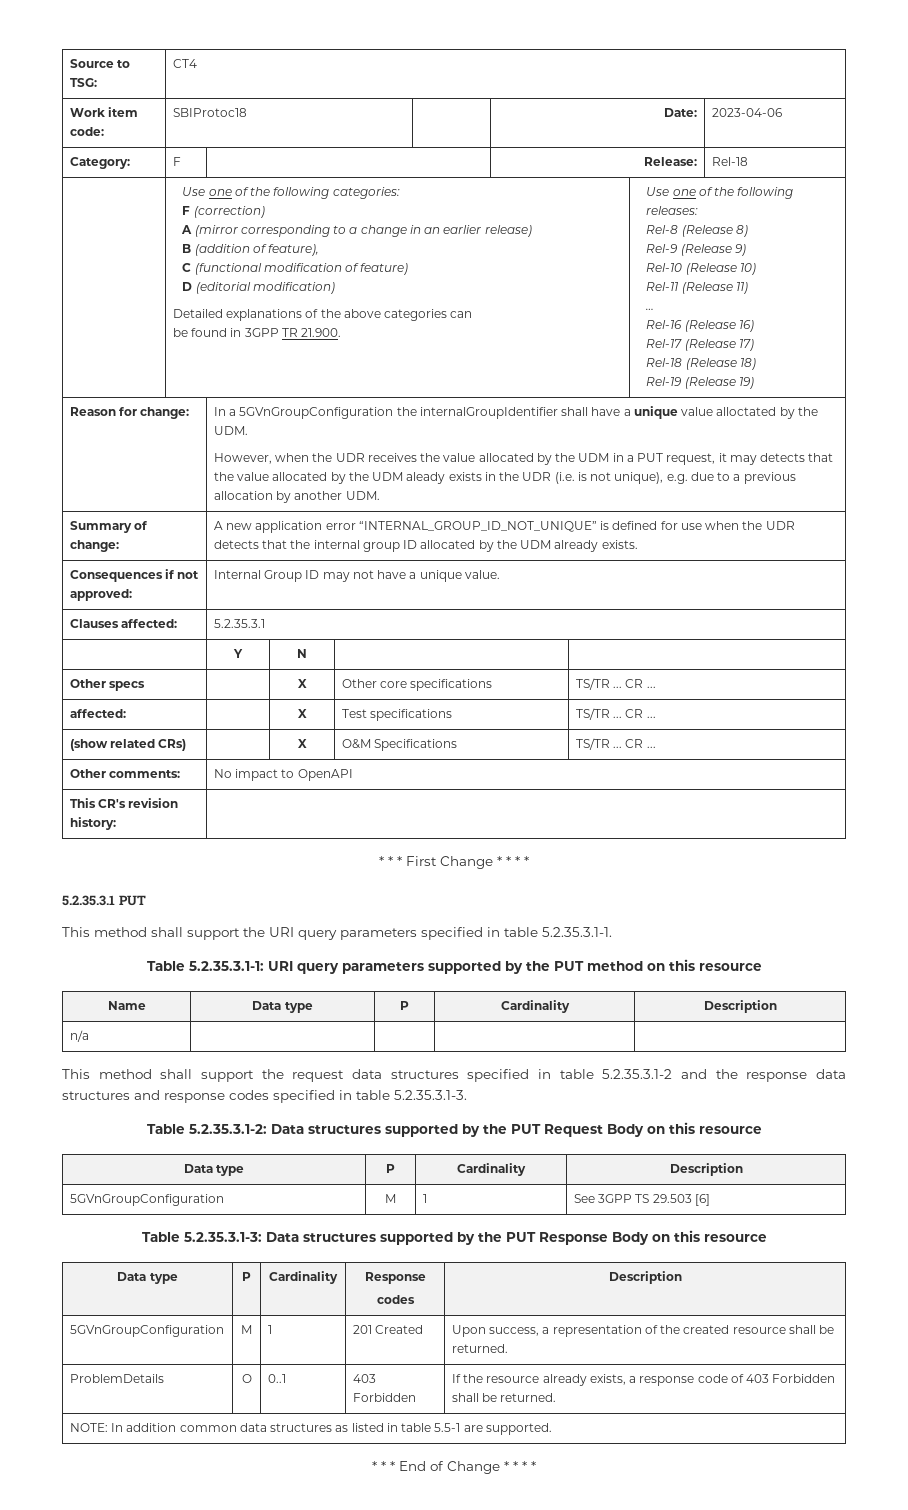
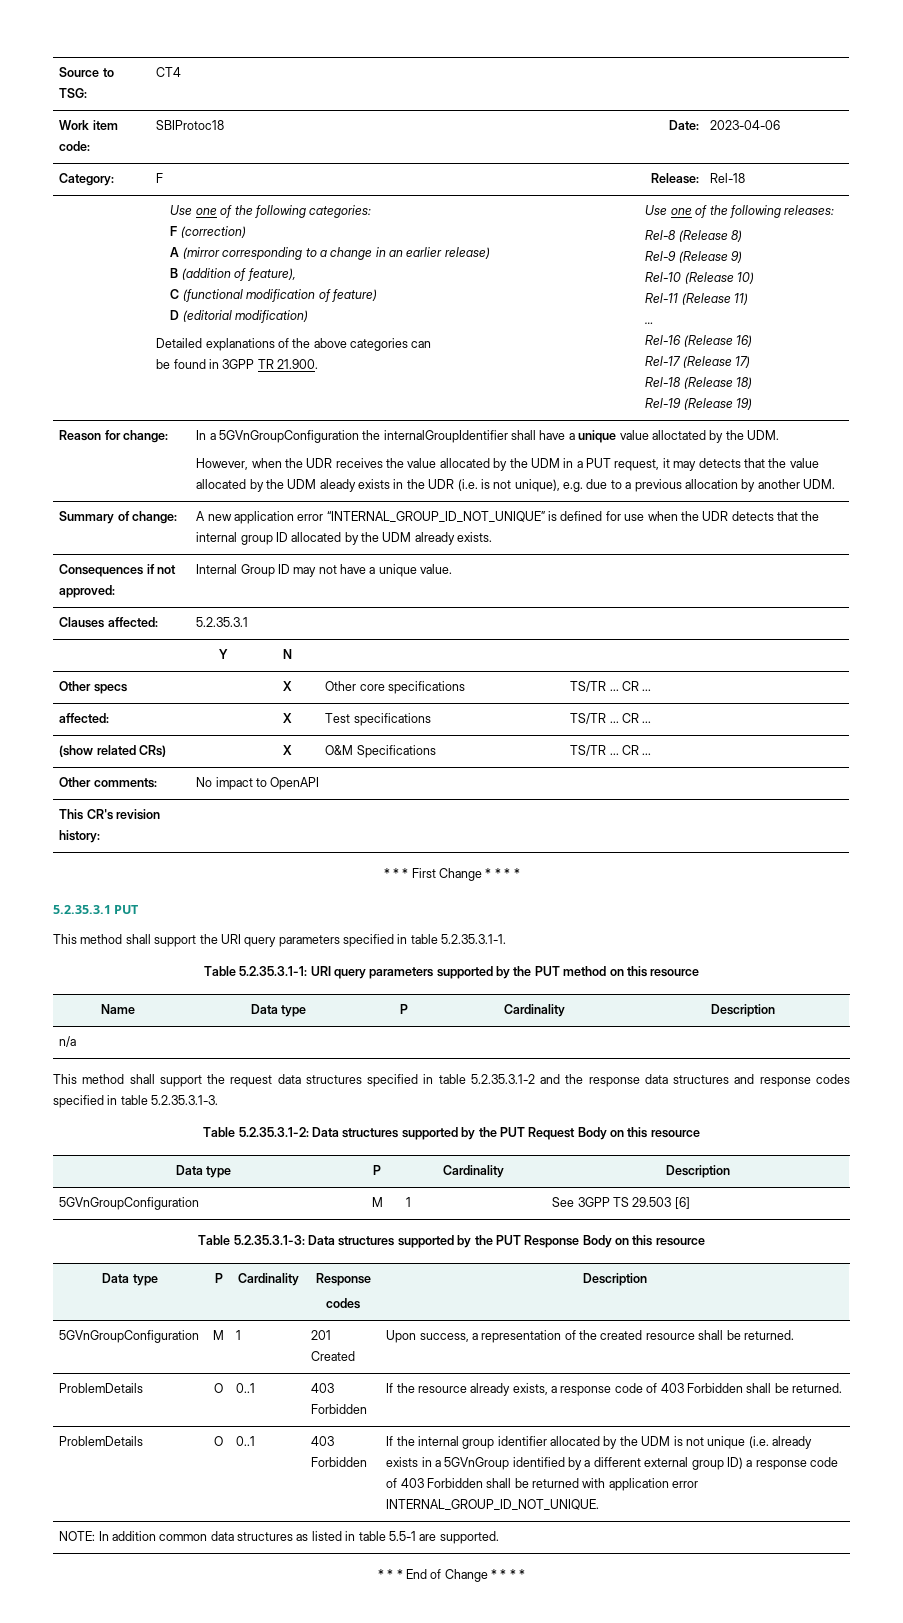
+ ProblemDetails | O | 0..1 | 403 Forbidden | If the internal group identifier allocated by the UDM is not unique (i.e. already exists in a 5GVnGroup identified by a different external group ID) a response code of 403 Forbidden shall be returned with application error INTERNAL_GROUP_ID_NOT_UNIQUE.

